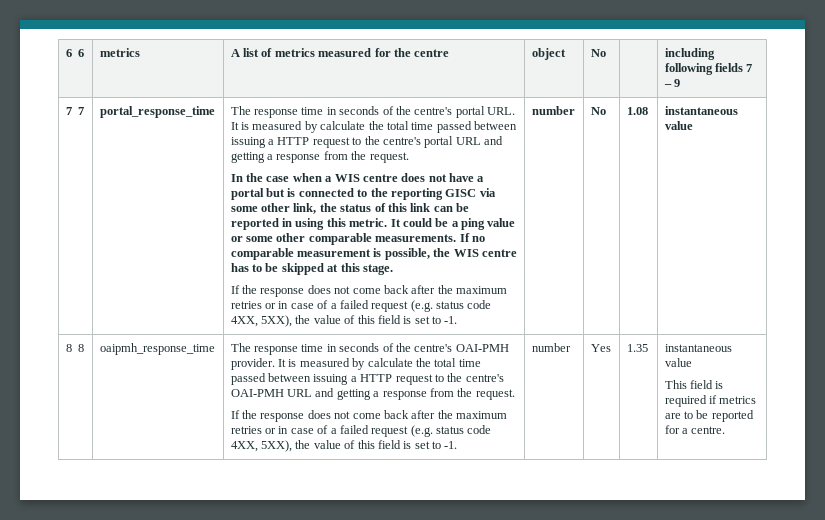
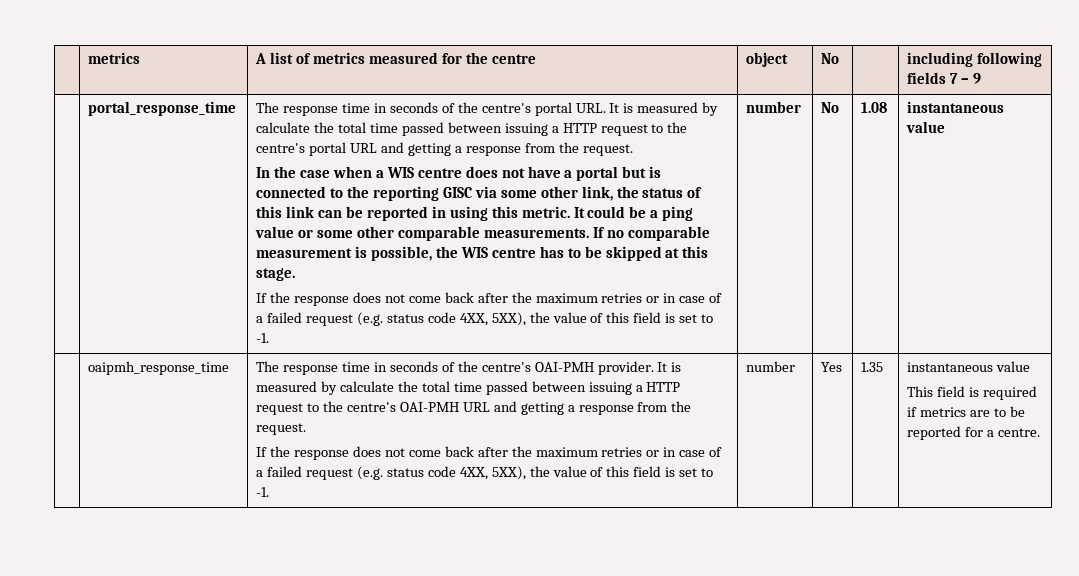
- 6 6 | metrics | A list of metrics measured for the centre | object | No | | including following fields 7 – 9
+ | metrics | A list of metrics measured for the centre | object | No | | including following fields 7 – 9
- 7 7
- 8 8

